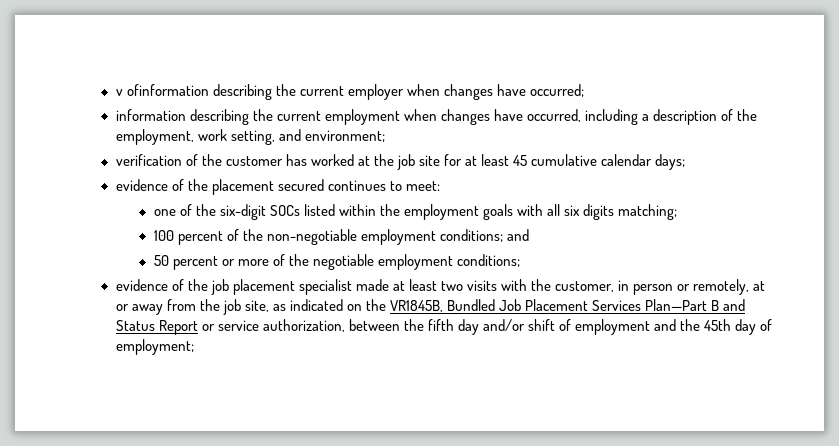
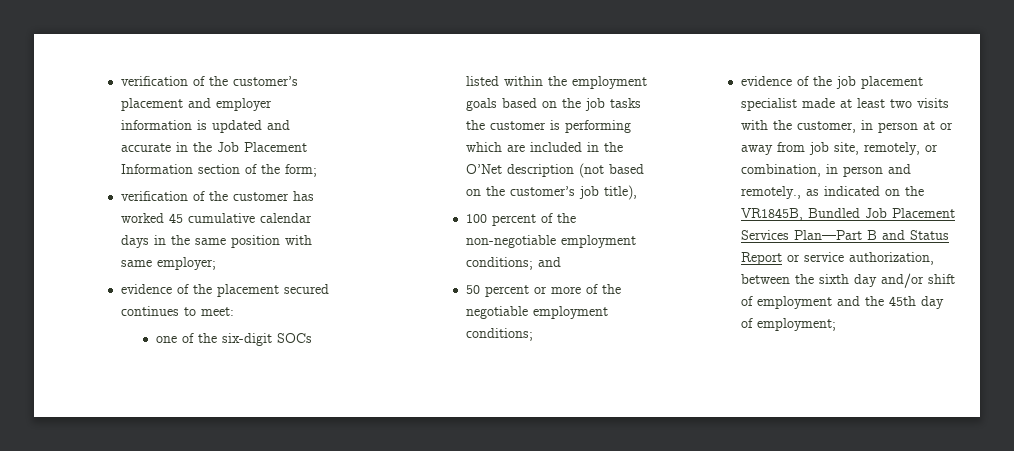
- v ofinformation describing the current employer when changes have occurred;
- information describing the current employment when changes have occurred, including a description of the employment, work setting, and environment;
+ verification of the customer’s placement and employer information is updated and accurate in the Job Placement Information section of the form;
- verification of the customer has worked at the job site for at least 45 cumulative calendar days;
+ verification of the customer has worked 45 cumulative calendar days in the same position with same employer;
- one of the six-digit SOCs listed within the employment goals with all six digits matching;
+ one of the six-digit SOCs listed within the employment goals based on the job tasks the customer is performing which are included in the O’Net description (not based on the customer’s job title),
- evidence of the job placement specialist made at least two visits with the customer, in person or remotely, at or away from the job site, as indicated on the VR1845B, Bundled Job Placement Services Plan—Part B and Status Report or service authorization, between the fifth day and/or shift of employment and the 45th day of employment;
+ evidence of the job placement specialist made at least two visits with the customer, in person at or away from job site, remotely, or combination, in person and remotely., as indicated on the VR1845B, Bundled Job Placement Services Plan—Part B and Status Report or service authorization, between the sixth day and/or shift of employment and the 45th day of employment;

